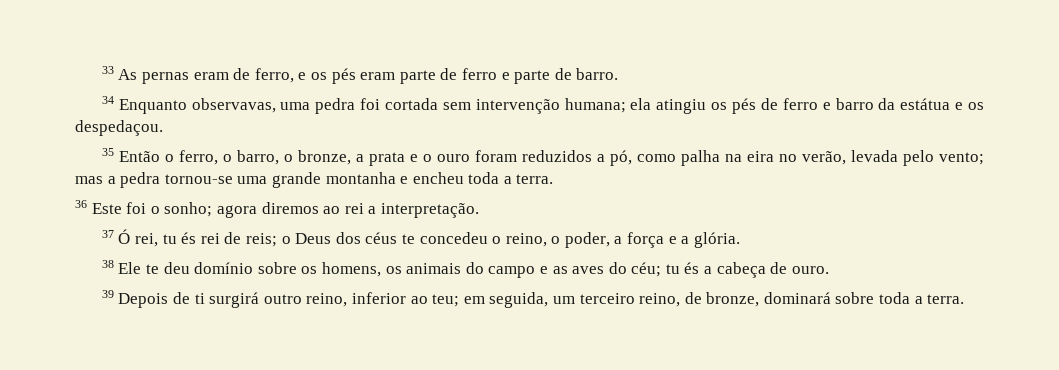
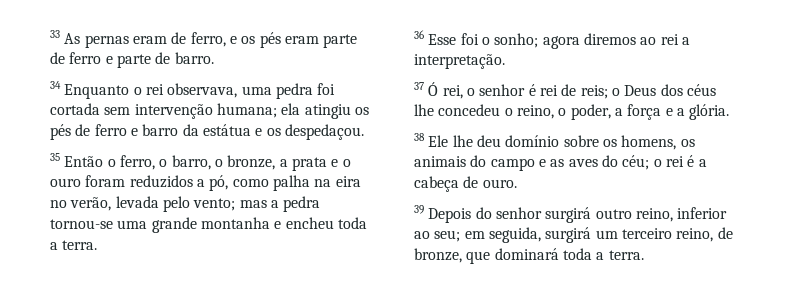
- 34 Enquanto observavas, uma pedra foi cortada sem intervenção humana; ela atingiu os pés de ferro e barro da estátua e os despedaçou.
+ 34 Enquanto o rei observava, uma pedra foi cortada sem intervenção humana; ela atingiu os pés de ferro e barro da estátua e os despedaçou.
- 36 Este foi o sonho; agora diremos ao rei a interpretação.
+ 36 Esse foi o sonho; agora diremos ao rei a interpretação.
- 37 Ó rei, tu és rei de reis; o Deus dos céus te concedeu o reino, o poder, a força e a glória.
+ 37 Ó rei, o senhor é rei de reis; o Deus dos céus lhe concedeu o reino, o poder, a força e a glória.
- 38 Ele te deu domínio sobre os homens, os animais do campo e as aves do céu; tu és a cabeça de ouro.
+ 38 Ele lhe deu domínio sobre os homens, os animais do campo e as aves do céu; o rei é a cabeça de ouro.
- 39 Depois de ti surgirá outro reino, inferior ao teu; em seguida, um terceiro reino, de bronze, dominará sobre toda a terra.
+ 39 Depois do senhor surgirá outro reino, inferior ao seu; em seguida, surgirá um terceiro reino, de bronze, que dominará toda a terra.

